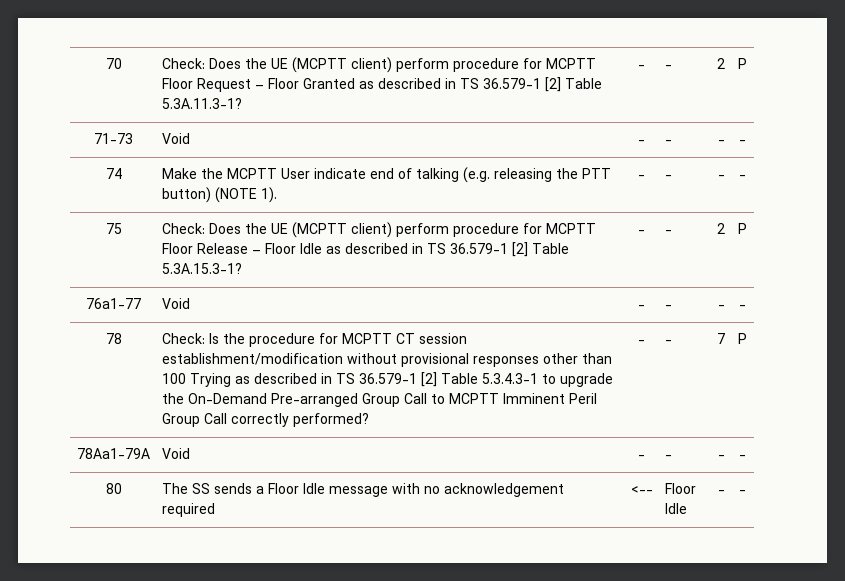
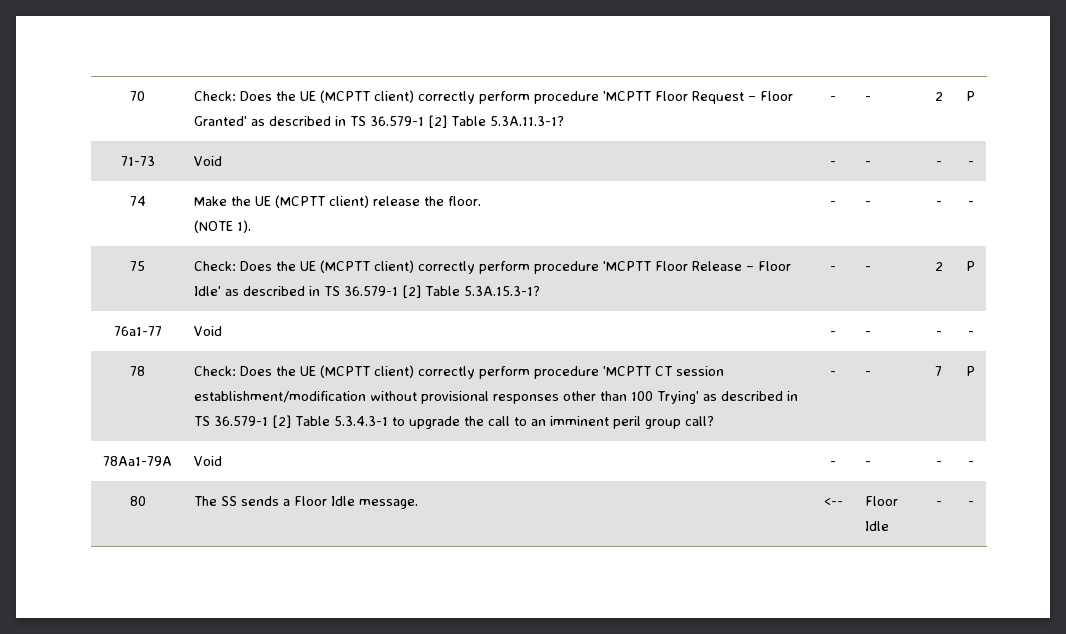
- 70 | Check: Does the UE (MCPTT client) perform procedure for MCPTT Floor Request – Floor Granted as described in TS 36.579-1 [2] Table 5.3A.11.3-1? | - | - | 2 | P
+ 70 | Check: Does the UE (MCPTT client) correctly perform procedure 'MCPTT Floor Request – Floor Granted' as described in TS 36.579-1 [2] Table 5.3A.11.3-1? | - | - | 2 | P
- 74 | Make the MCPTT User indicate end of talking (e.g. releasing the PTT button) (NOTE 1). | - | - | - | -
+ 74 | Make the UE (MCPTT client) release the floor.
+ (NOTE 1). | - | - | - | -
- 75 | Check: Does the UE (MCPTT client) perform procedure for MCPTT Floor Release – Floor Idle as described in TS 36.579-1 [2] Table 5.3A.15.3-1? | - | - | 2 | P
+ 75 | Check: Does the UE (MCPTT client) correctly perform procedure 'MCPTT Floor Release – Floor Idle' as described in TS 36.579-1 [2] Table 5.3A.15.3-1? | - | - | 2 | P
- Check: Is the procedure for MCPTT CT session establishment/modification without provisional responses other than 100 Trying as described in TS 36.579-1 [2] Table 5.3.4.3-1 to upgrade the On-Demand Pre-arranged Group Call to MCPTT Imminent Peril Group Call correctly performed?
+ Check: Does the UE (MCPTT client) correctly perform procedure 'MCPTT CT session establishment/modification without provisional responses other than 100 Trying' as described in TS 36.579-1 [2] Table 5.3.4.3-1 to upgrade the call to an imminent peril group call?
- 80 | The SS sends a Floor Idle message with no acknowledgement required | <-- | Floor Idle | - | -
+ 80 | The SS sends a Floor Idle message. | <-- | Floor Idle | - | -

